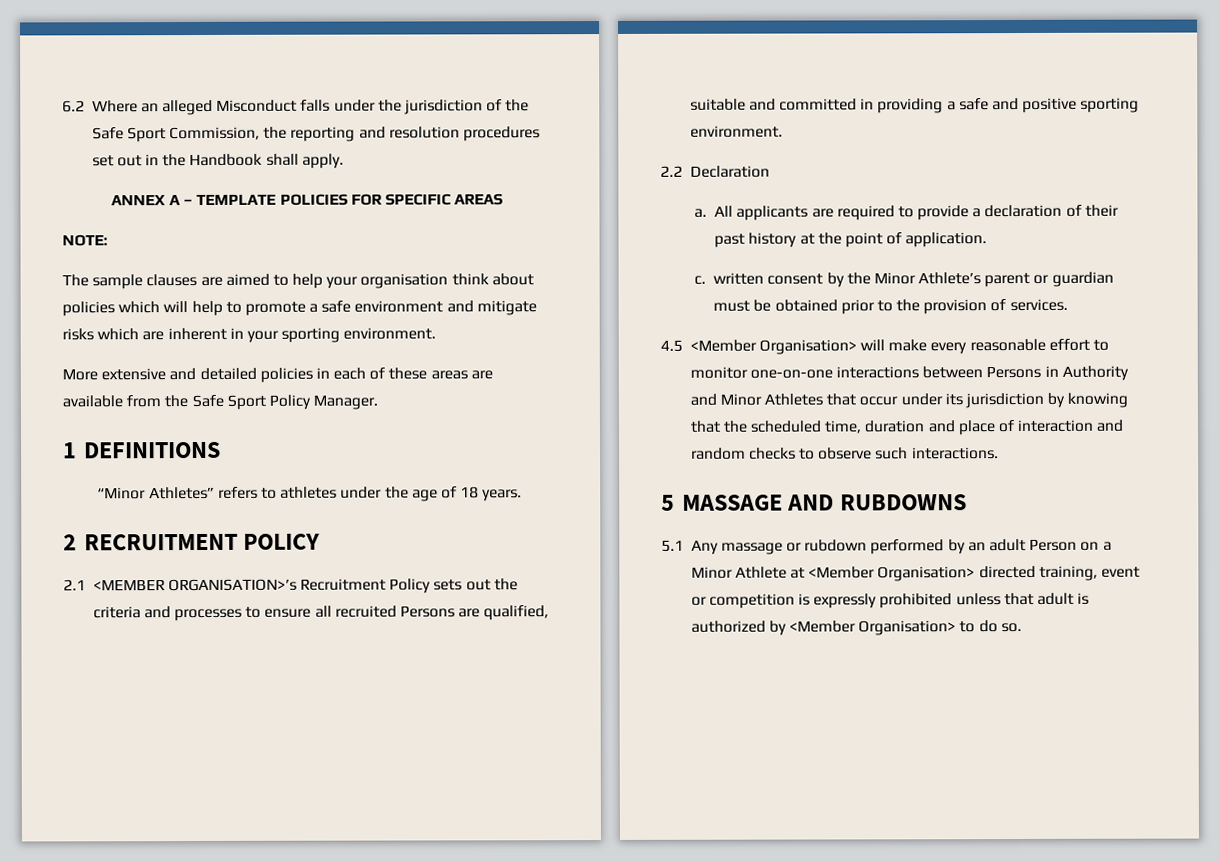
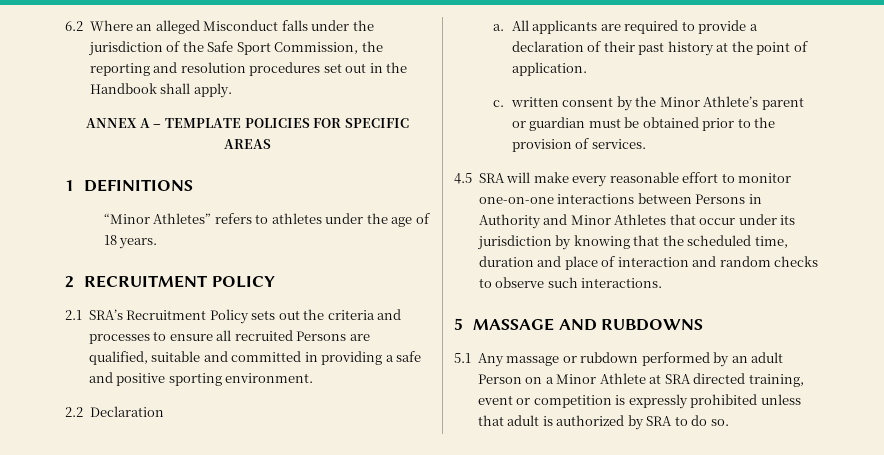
- NOTE:
- The sample clauses are aimed to help your organisation think about policies which will help to promote a safe environment and mitigate risks which are inherent in your sporting environment.
- More extensive and detailed policies in each of these areas are available from the Safe Sport Policy Manager.
- 2.1 <MEMBER ORGANISATION>’s Recruitment Policy sets out the criteria and processes to ensure all recruited Persons are qualified, suitable and committed in providing a safe and positive sporting environment.
+ 2.1 SRA’s Recruitment Policy sets out the criteria and processes to ensure all recruited Persons are qualified, suitable and committed in providing a safe and positive sporting environment.
- 4.5 <Member Organisation> will make every reasonable effort to monitor one-on-one interactions between Persons in Authority and Minor Athletes that occur under its jurisdiction by knowing that the scheduled time, duration and place of interaction and random checks to observe such interactions.
+ 4.5 SRA will make every reasonable effort to monitor one-on-one interactions between Persons in Authority and Minor Athletes that occur under its jurisdiction by knowing that the scheduled time, duration and place of interaction and random checks to observe such interactions.
- 5.1 Any massage or rubdown performed by an adult Person on a Minor Athlete at <Member Organisation> directed training, event or competition is expressly prohibited unless that adult is authorized by <Member Organisation> to do so.
+ 5.1 Any massage or rubdown performed by an adult Person on a Minor Athlete at SRA directed training, event or competition is expressly prohibited unless that adult is authorized by SRA to do so.

